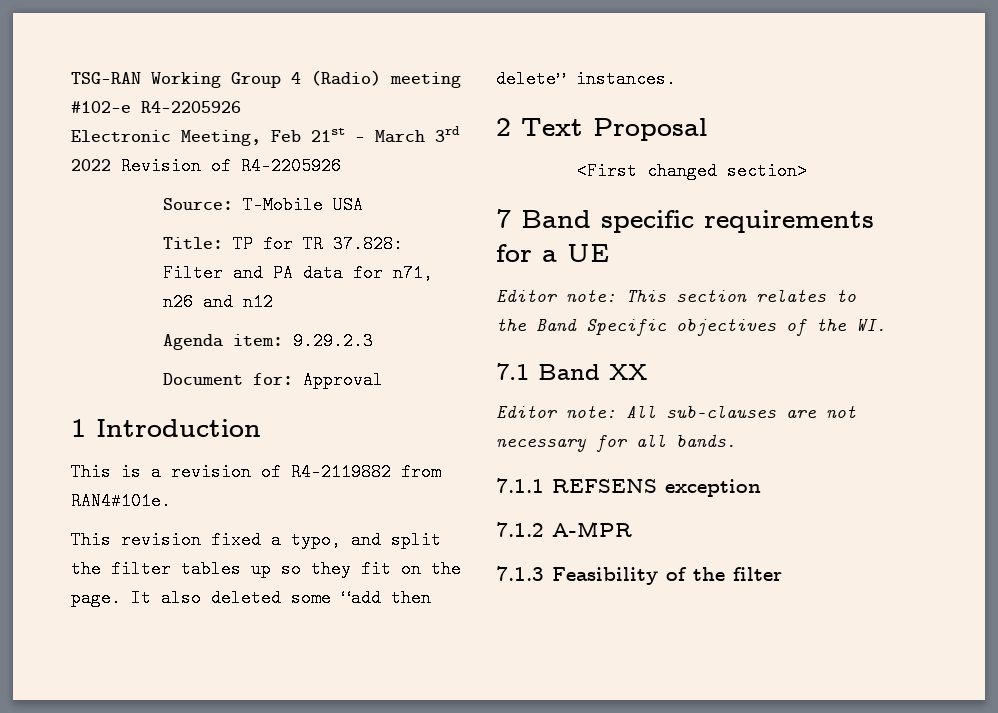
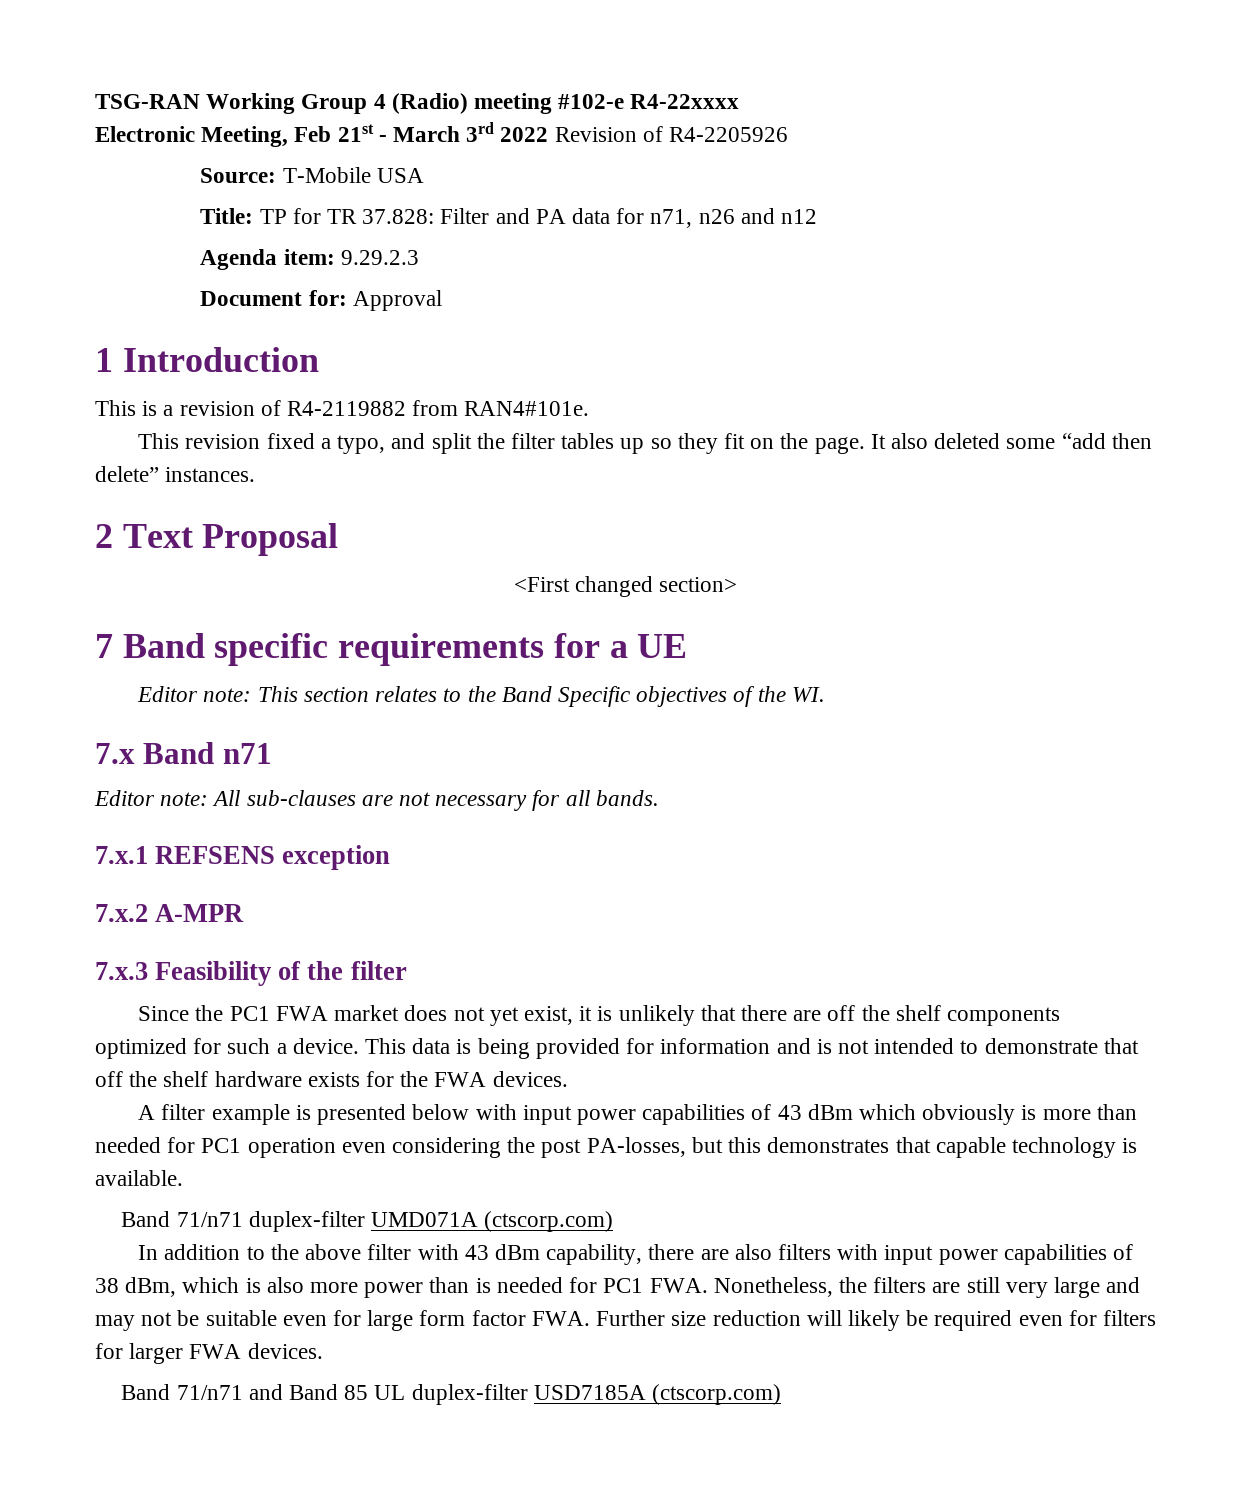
- TSG-RAN Working Group 4 (Radio) meeting #102-e R4-2205926
+ TSG-RAN Working Group 4 (Radio) meeting #102-e R4-22xxxx
- 7.1 Band XX
+ 7.x Band n71
- 7.1.1 REFSENS exception
+ 7.x.1 REFSENS exception
- 7.1.2 A-MPR
+ 7.x.2 A-MPR
- 7.1.3 Feasibility of the filter
+ 7.x.3 Feasibility of the filter
+ Since the PC1 FWA market does not yet exist, it is unlikely that there are off the shelf components optimized for such a device. This data is being provided for information and is not intended to demonstrate that off the shelf hardware exists for the FWA devices.
+ A filter example is presented below with input power capabilities of 43 dBm which obviously is more than needed for PC1 operation even considering the post PA-losses, but this demonstrates that capable technology is available.
+ Band 71/n71 duplex-filter UMD071A (ctscorp.com)
+ In addition to the above filter with 43 dBm capability, there are also filters with input power capabilities of 38 dBm, which is also more power than is needed for PC1 FWA. Nonetheless, the filters are still very large and may not be suitable even for large form factor FWA. Further size reduction will likely be required even for filters for larger FWA devices.
+ Band 71/n71 and Band 85 UL duplex-filter USD7185A (ctscorp.com)

